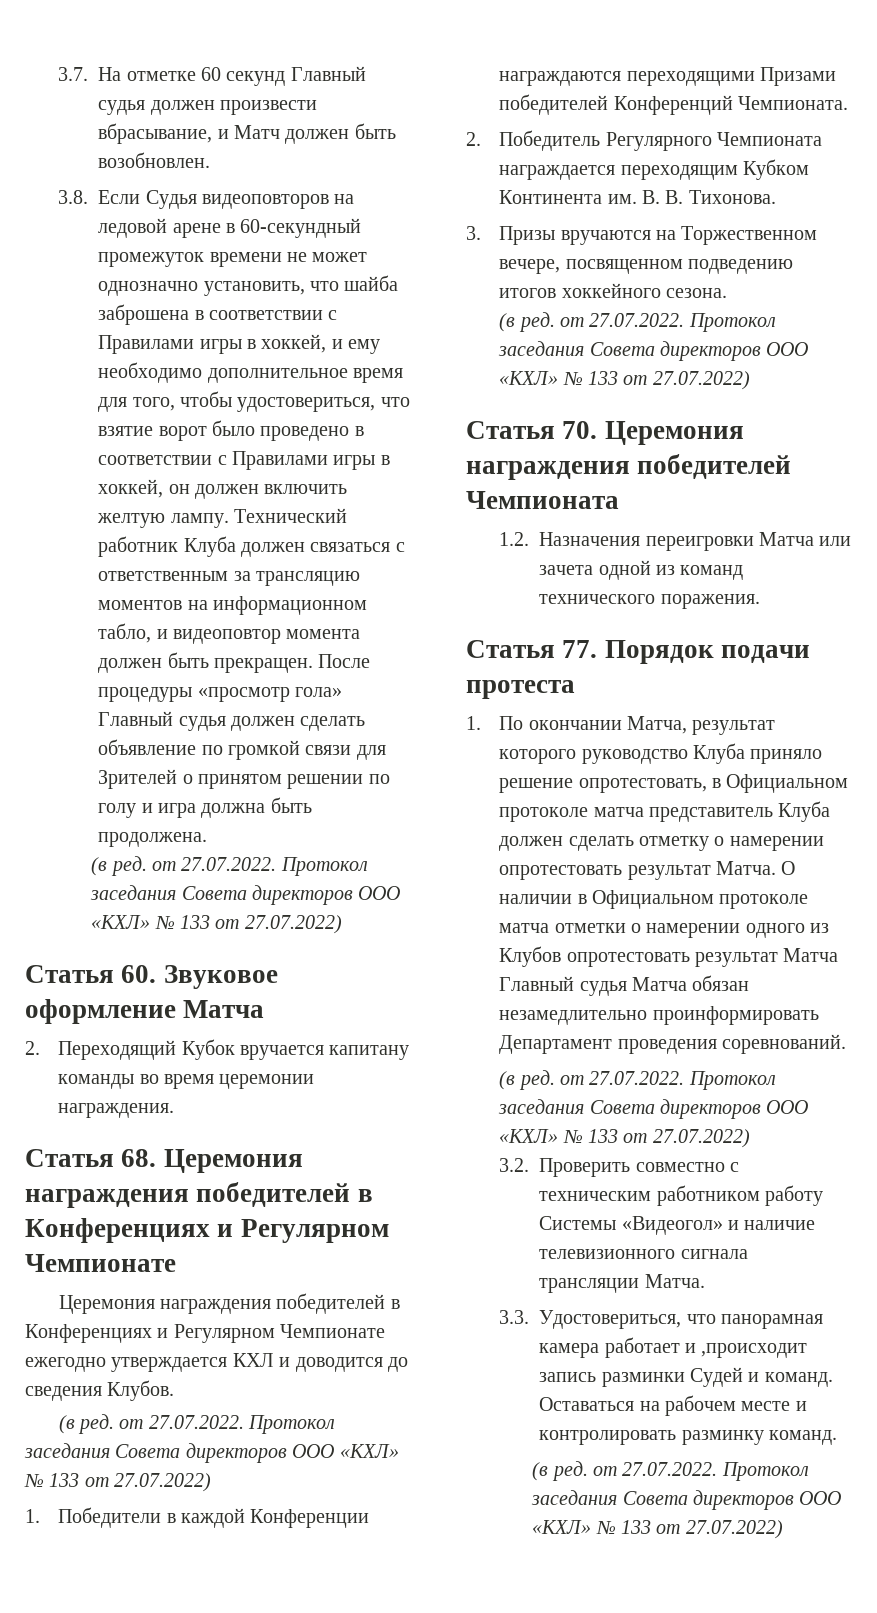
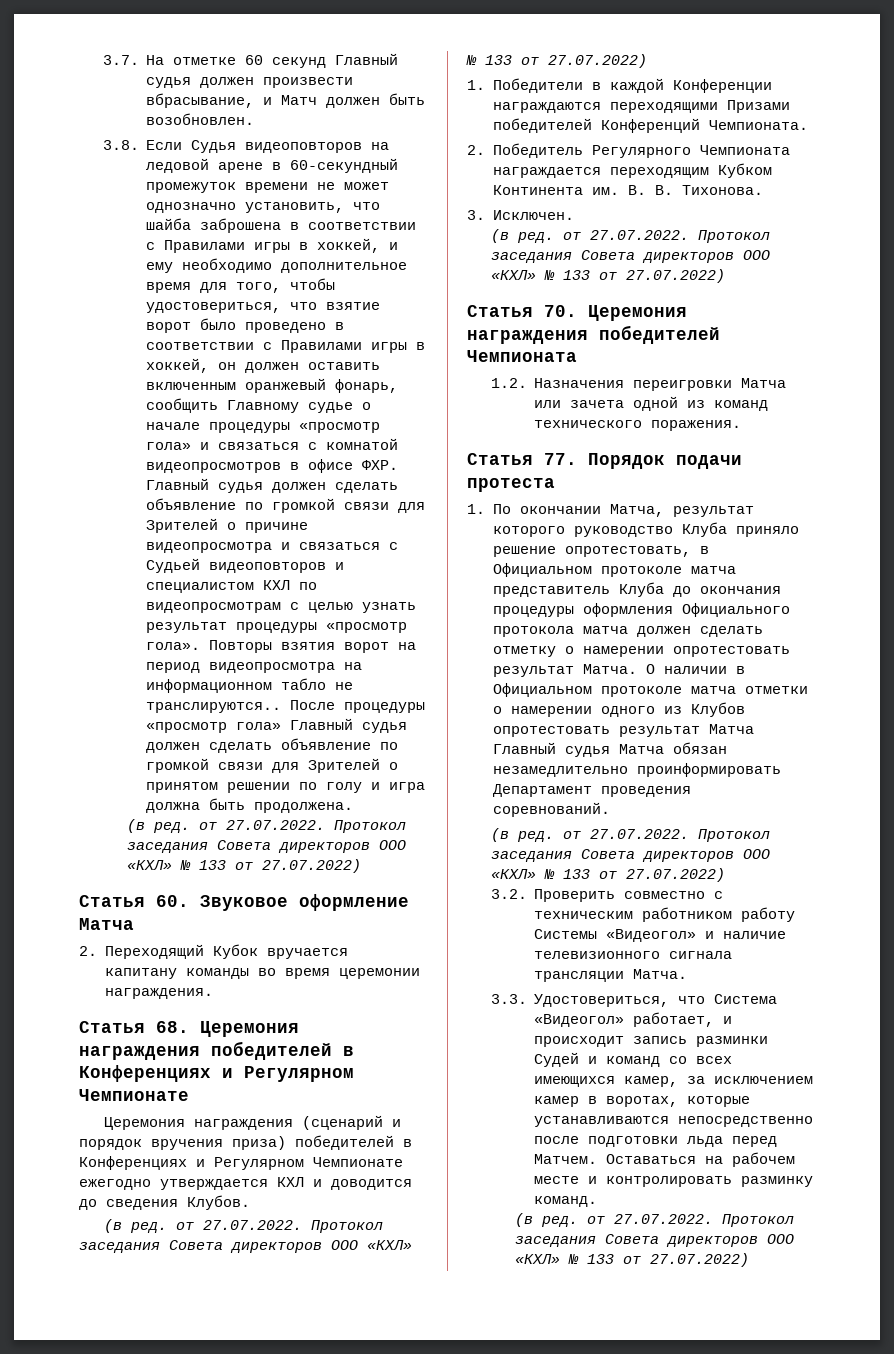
- 3.8. Если Судья видеоповторов на ледовой арене в 60-секундный промежуток времени не может однозначно установить, что шайба заброшена в соответствии с Правилами игры в хоккей, и ему необходимо дополнительное время для того, чтобы удостовериться, что взятие ворот было проведено в соответствии с Правилами игры в хоккей, он должен включить желтую лампу. Технический работник Клуба должен связаться с ответственным за трансляцию моментов на информационном табло, и видеоповтор момента должен быть прекращен.
+ 3.8. Если Судья видеоповторов на ледовой арене в 60-секундный промежуток времени не может однозначно установить, что шайба заброшена в соответствии с Правилами игры в хоккей, и ему необходимо дополнительное время для того, чтобы удостовериться, что взятие ворот было проведено в соответствии с Правилами игры в хоккей, он должен оставить включенным оранжевый фонарь, сообщить Главному судье о начале процедуры «просмотр гола» и связаться с комнатой видеопросмотров в офисе ФХР. Главный судья должен сделать объявление по громкой связи для Зрителей о причине видеопросмотра и связаться с Судьей видеоповторов и специалистом КХЛ по видеопросмотрам с целью узнать результат процедуры «просмотр гола». Повторы взятия ворот на период видеопросмотра на информационном табло не транслируются..
- Церемония награждения победителей в Конференциях и Регулярном Чемпионате ежегодно утверждается КХЛ и доводится до сведения Клубов.
+ Церемония награждения (сценарий и порядок вручения приза) победителей в Конференциях и Регулярном Чемпионате ежегодно утверждается КХЛ и доводится до сведения Клубов.
- 3. Призы вручаются на Торжественном вечере, посвященном подведению итогов хоккейного сезона.
+ 3. Исключен.
- 1. По окончании Матча, результат которого руководство Клуба приняло решение опротестовать, в Официальном протоколе матча представитель Клуба должен сделать отметку о намерении опротестовать результат Матча.
+ 1. По окончании Матча, результат которого руководство Клуба приняло решение опротестовать, в Официальном протоколе матча представитель Клуба до окончания процедуры оформления Официального протокола матча должен сделать отметку о намерении опротестовать результат Матча.
- 3.3. Удостовериться, что панорамная камера работает и ,происходит запись разминки Судей и команд.
+ 3.3. Удостовериться, что Система «Видеогол» работает, и происходит запись разминки Судей и команд со всех имеющихся камер, за исключением камер в воротах, которые устанавливаются непосредственно после подготовки льда перед Матчем.

